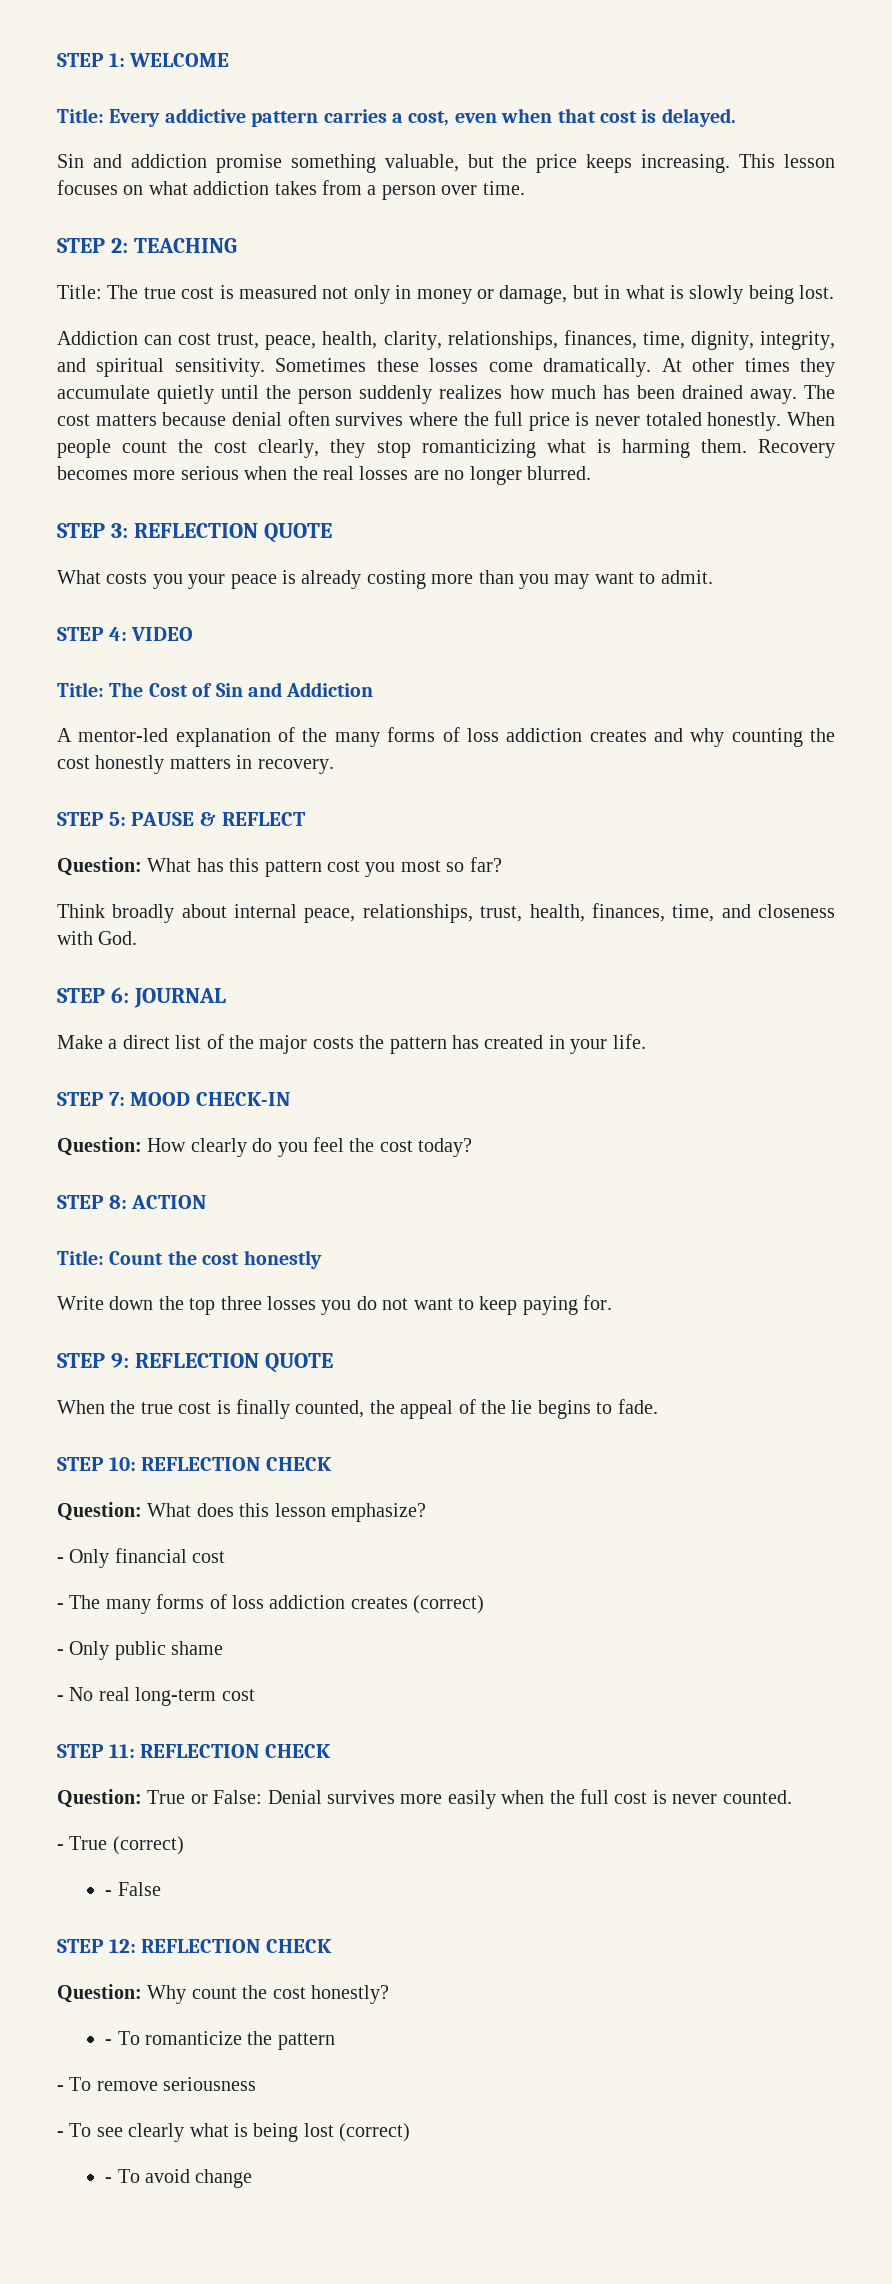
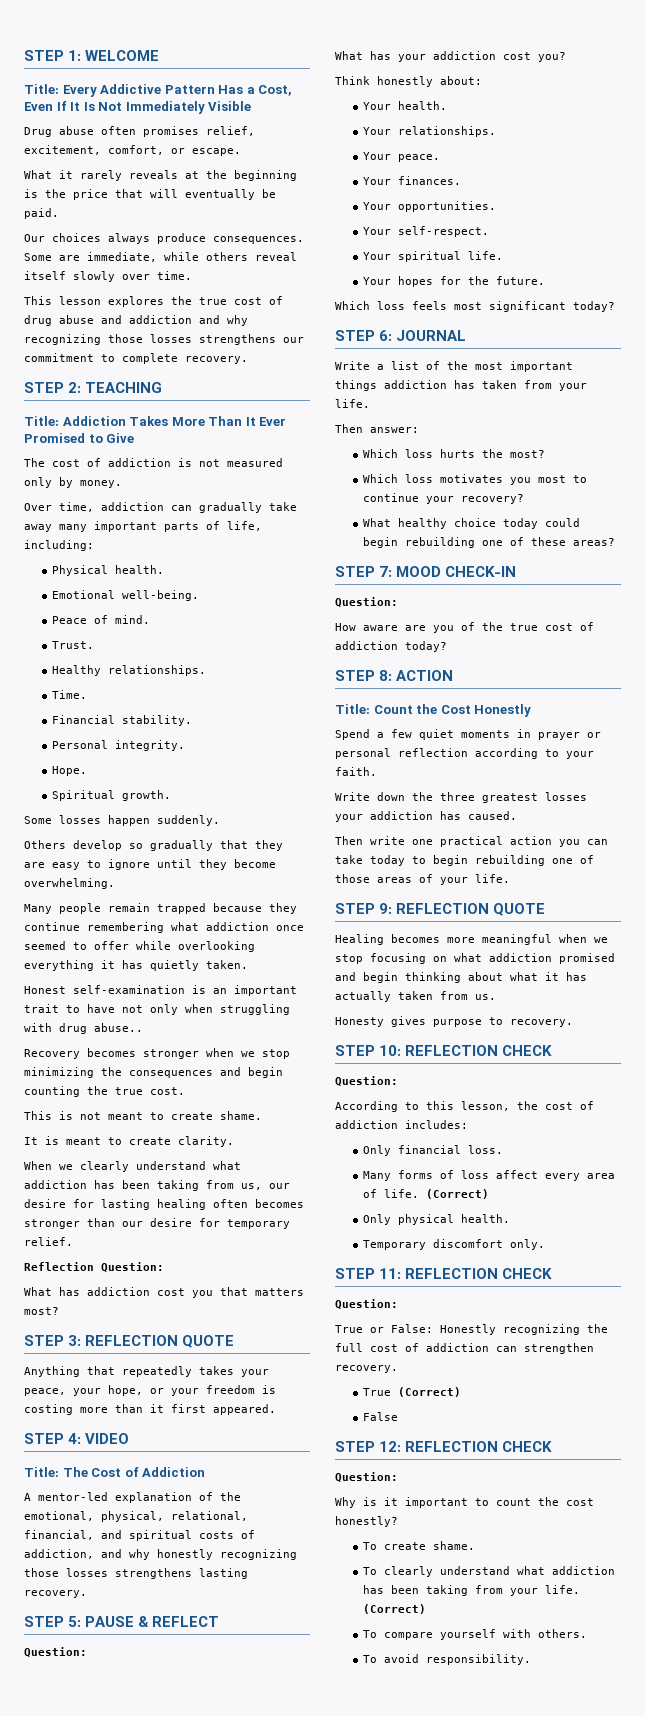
- Title: Every addictive pattern carries a cost, even when that cost is delayed.
- Sin and addiction promise something valuable, but the price keeps increasing. This lesson focuses on what addiction takes from a person over time.
+ Title: Every Addictive Pattern Has a Cost, Even If It Is Not Immediately Visible
+ Drug abuse often promises relief, excitement, comfort, or escape.
+ What it rarely reveals at the beginning is the price that will eventually be paid.
+ Our choices always produce consequences. Some are immediate, while others reveal itself slowly over time.
+ This lesson explores the true cost of drug abuse and addiction and why recognizing those losses strengthens our commitment to complete recovery.
  STEP 2: TEACHING
- Title: The true cost is measured not only in money or damage, but in what is slowly being lost.
- Addiction can cost trust, peace, health, clarity, relationships, finances, time, dignity, integrity, and spiritual sensitivity. Sometimes these losses come dramatically. At other times they accumulate quietly until the person suddenly realizes how much has been drained away. The cost matters because denial often survives where the full price is never totaled honestly. When people count the cost clearly, they stop romanticizing what is harming them. Recovery becomes more serious when the real losses are no longer blurred.
+ Title: Addiction Takes More Than It Ever Promised to Give
+ The cost of addiction is not measured only by money.
+ Over time, addiction can gradually take away many important parts of life, including:
+ Physical health.
+ Emotional well-being.
+ Peace of mind.
+ Trust.
+ Healthy relationships.
+ Time.
+ Financial stability.
+ Personal integrity.
+ Hope.
+ Spiritual growth.
+ Some losses happen suddenly.
+ Others develop so gradually that they are easy to ignore until they become overwhelming.
+ Many people remain trapped because they continue remembering what addiction once seemed to offer while overlooking everything it has quietly taken.
+ Honest self-examination is an important trait to have not only when struggling with drug abuse..
+ Recovery becomes stronger when we stop minimizing the consequences and begin counting the true cost.
+ This is not meant to create shame.
+ It is meant to create clarity.
+ When we clearly understand what addiction has been taking from us, our desire for lasting healing often becomes stronger than our desire for temporary relief.
+ Reflection Question:
+ What has addiction cost you that matters most?
  STEP 3: REFLECTION QUOTE
- What costs you your peace is already costing more than you may want to admit.
+ Anything that repeatedly takes your peace, your hope, or your freedom is costing more than it first appeared.
- Title: The Cost of Sin and Addiction
+ Title: The Cost of Addiction
- A mentor-led explanation of the many forms of loss addiction creates and why counting the cost honestly matters in recovery.
+ A mentor-led explanation of the emotional, physical, relational, financial, and spiritual costs of addiction, and why honestly recognizing those losses strengthens lasting recovery.
  STEP 5: PAUSE & REFLECT
- Question: What has this pattern cost you most so far?
- Think broadly about internal peace, relationships, trust, health, finances, time, and closeness with God.
+ Question:
+ What has your addiction cost you?
+ Think honestly about:
+ Your health.
+ Your relationships.
+ Your peace.
+ Your finances.
+ Your opportunities.
+ Your self-respect.
+ Your spiritual life.
+ Your hopes for the future.
+ Which loss feels most significant today?
  STEP 6: JOURNAL
- Make a direct list of the major costs the pattern has created in your life.
+ Write a list of the most important things addiction has taken from your life.
+ Then answer:
+ Which loss hurts the most?
+ Which loss motivates you most to continue your recovery?
+ What healthy choice today could begin rebuilding one of these areas?
  STEP 7: MOOD CHECK-IN
- Question: How clearly do you feel the cost today?
+ Question:
+ How aware are you of the true cost of addiction today?
- Title: Count the cost honestly
- Write down the top three losses you do not want to keep paying for.
+ Title: Count the Cost Honestly
+ Spend a few quiet moments in prayer or personal reflection according to your faith.
+ Write down the three greatest losses your addiction has caused.
+ Then write one practical action you can take today to begin rebuilding one of those areas of your life.
  STEP 9: REFLECTION QUOTE
- When the true cost is finally counted, the appeal of the lie begins to fade.
+ Healing becomes more meaningful when we stop focusing on what addiction promised and begin thinking about what it has actually taken from us.
+ Honesty gives purpose to recovery.
  STEP 10: REFLECTION CHECK
- Question: What does this lesson emphasize?
- - Only financial cost
- - The many forms of loss addiction creates (correct)
- - Only public shame
- - No real long-term cost
+ Question:
+ According to this lesson, the cost of addiction includes:
+ Only financial loss.
+ Many forms of loss affect every area of life. (Correct)
+ Only physical health.
+ Temporary discomfort only.
  STEP 11: REFLECTION CHECK
- Question: True or False: Denial survives more easily when the full cost is never counted.
- - True (correct)
- - False
+ Question:
+ True or False: Honestly recognizing the full cost of addiction can strengthen recovery.
+ True (Correct)
+ False
  STEP 12: REFLECTION CHECK
- Question: Why count the cost honestly?
+ Question:
+ Why is it important to count the cost honestly?
- - To romanticize the pattern
- - To remove seriousness
- - To see clearly what is being lost (correct)
- - To avoid change
+ To create shame.
+ To clearly understand what addiction has been taking from your life. (Correct)
+ To compare yourself with others.
+ To avoid responsibility.

